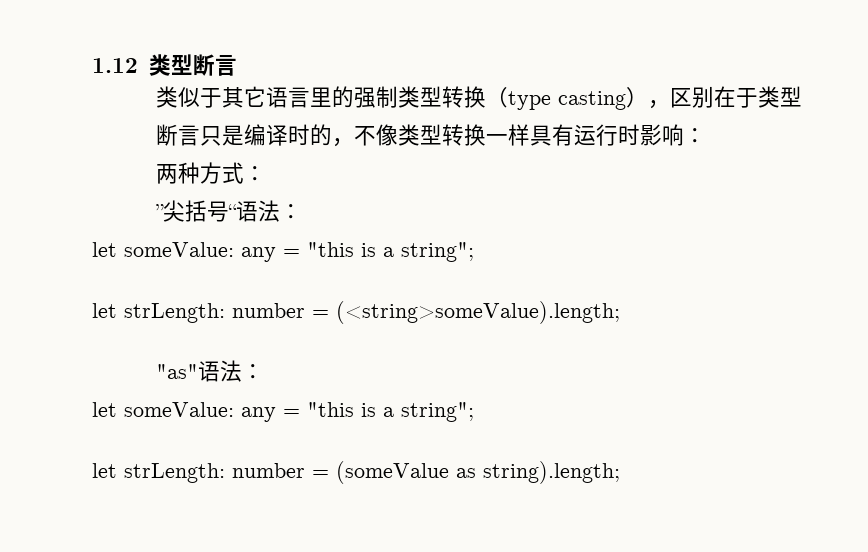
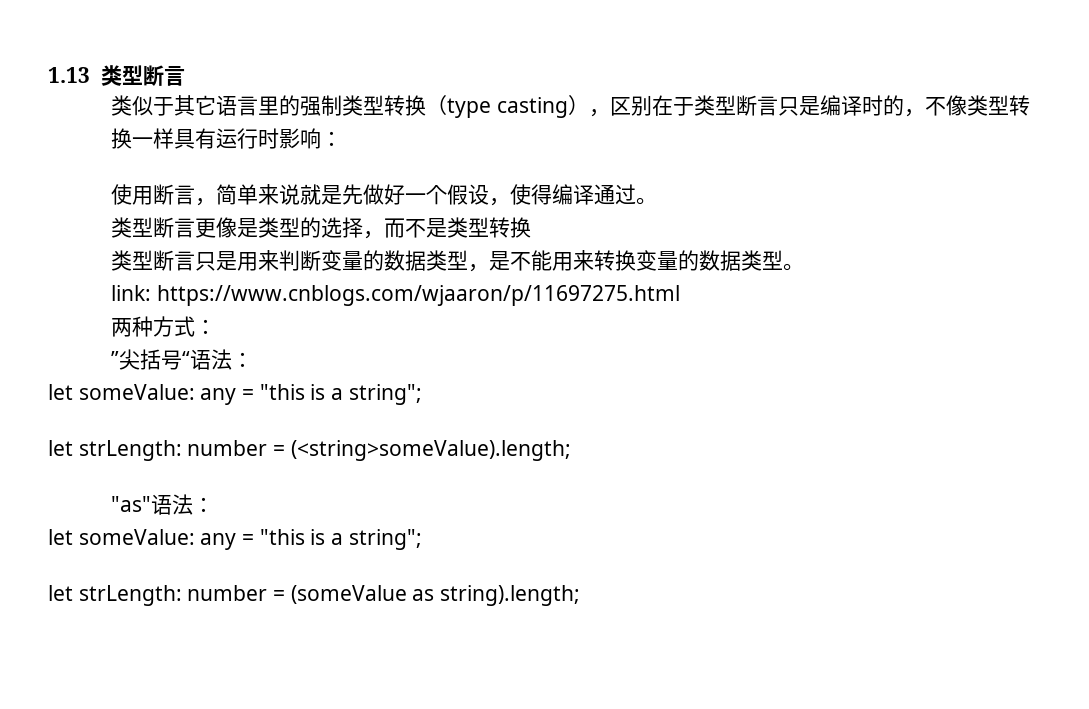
- 1.12类型断言
+ 1.13类型断言
+ 使用断言，简单来说就是先做好一个假设，使得编译通过。
+ 类型断言更像是类型的选择，而不是类型转换
+ 类型断言只是用来判断变量的数据类型，是不能用来转换变量的数据类型。
+ link: https://www.cnblogs.com/wjaaron/p/11697275.html

